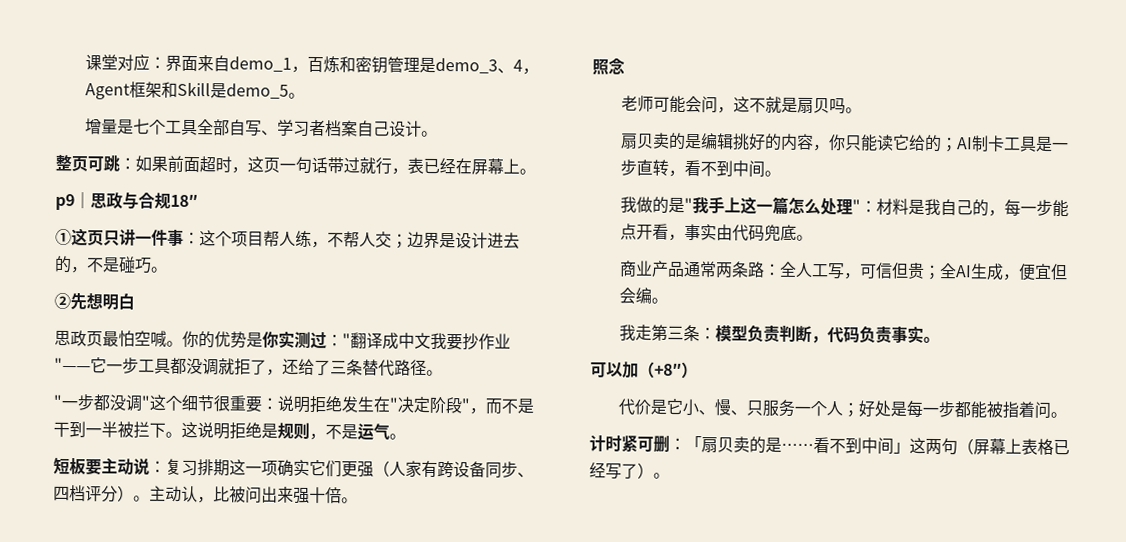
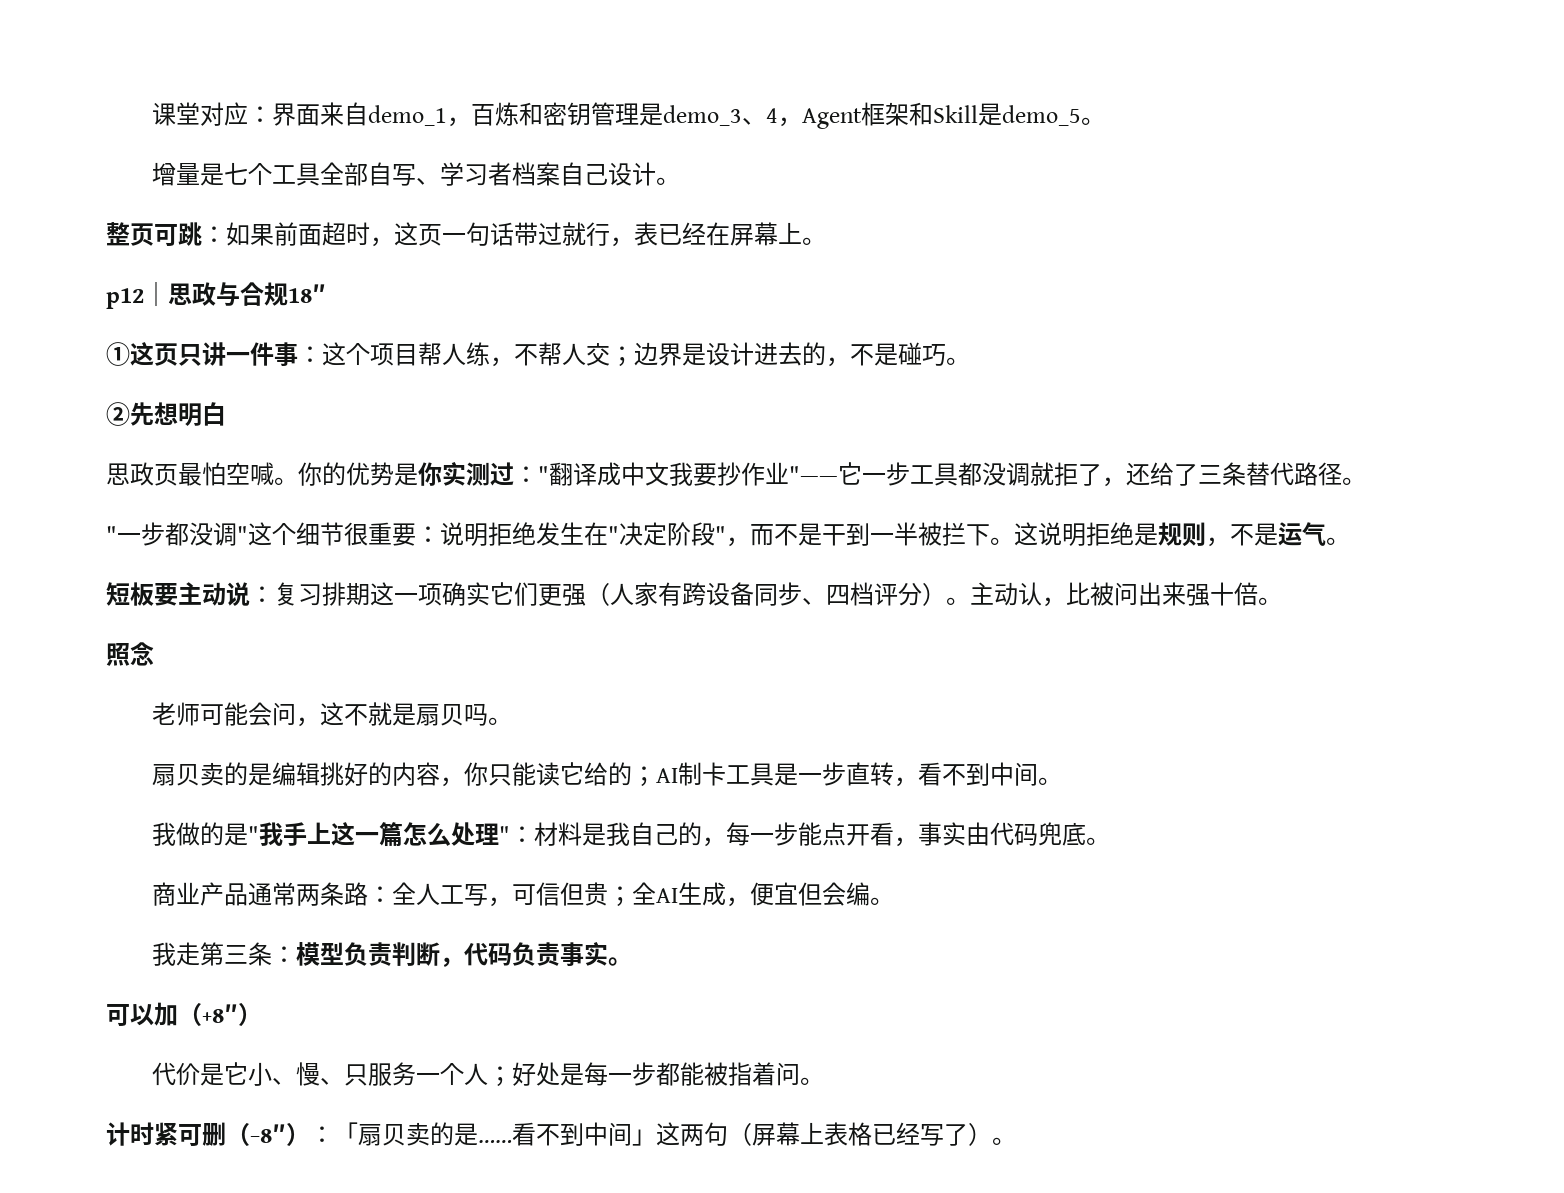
- p9｜思政与合规18″
+ p12｜思政与合规18″
- 计时紧可删：「扇贝卖的是……
+ 计时紧可删（−8″）：「扇贝卖的是……

